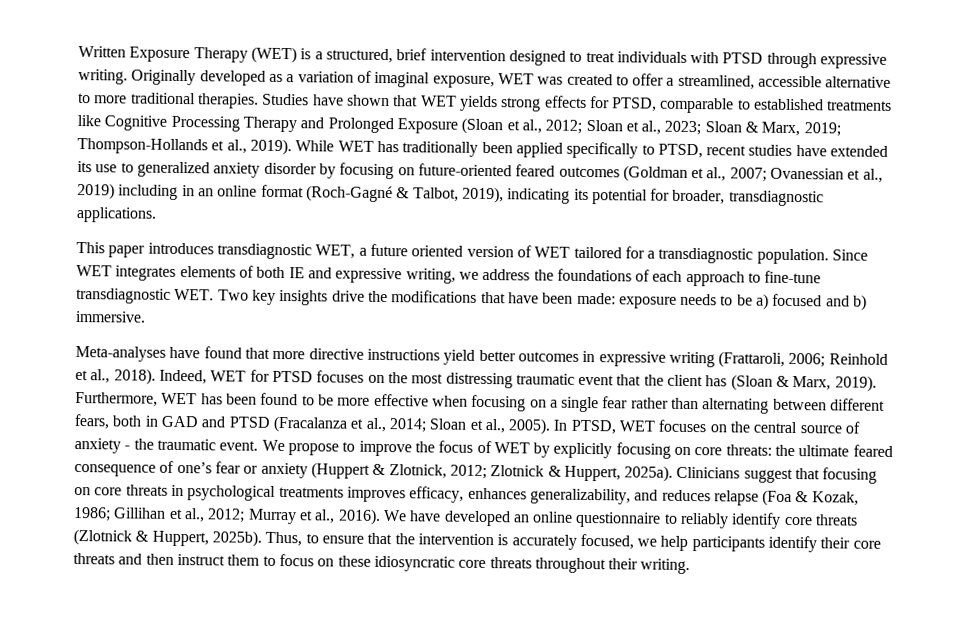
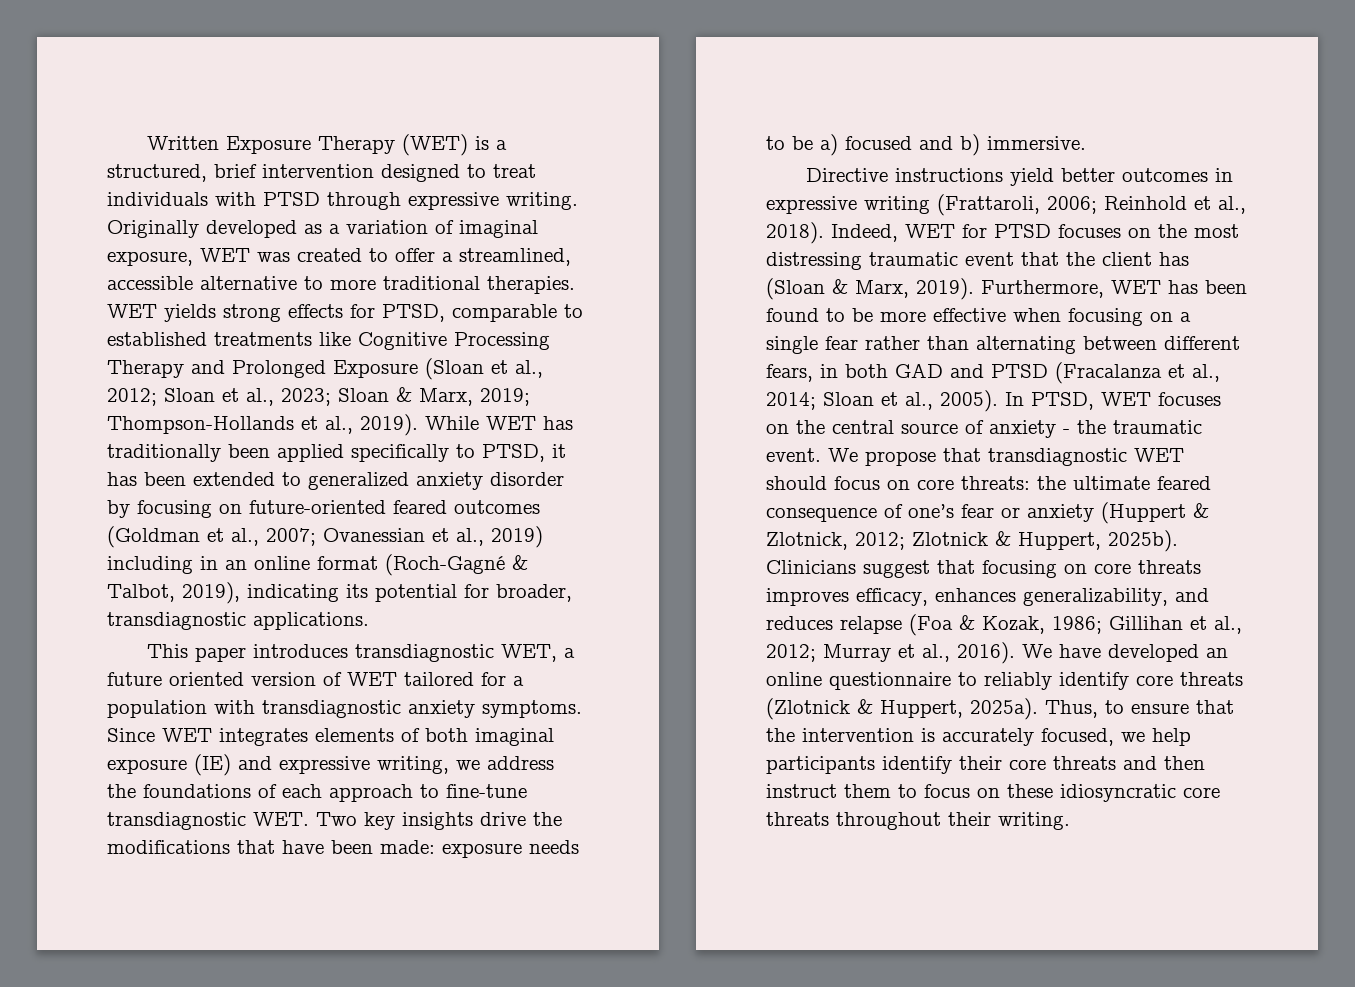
- Studies have shown that WET yields strong effects for PTSD, comparable to established treatments like Cognitive Processing Therapy and Prolonged Exposure (Sloan et al., 2012; Sloan et al., 2023; Sloan & Marx, 2019; Thompson-Hollands et al., 2019).
+ WET yields strong effects for PTSD, comparable to established treatments like Cognitive Processing Therapy and Prolonged Exposure (Sloan et al., 2012; Sloan et al., 2023; Sloan & Marx, 2019; Thompson-Hollands et al., 2019).
- While WET has traditionally been applied specifically to PTSD, recent studies have extended its use to generalized anxiety disorder by focusing on future-oriented feared outcomes (Goldman et al., 2007; Ovanessian et al., 2019) including in an online format (Roch-Gagné & Talbot, 2019), indicating its potential for broader, transdiagnostic applications.
+ While WET has traditionally been applied specifically to PTSD, it has been extended to generalized anxiety disorder by focusing on future-oriented feared outcomes (Goldman et al., 2007; Ovanessian et al., 2019) including in an online format (Roch-Gagné & Talbot, 2019), indicating its potential for broader, transdiagnostic applications.
- This paper introduces transdiagnostic WET, a future oriented version of WET tailored for a transdiagnostic population.
+ This paper introduces transdiagnostic WET, a future oriented version of WET tailored for a population with transdiagnostic anxiety symptoms.
- Since WET integrates elements of both IE and expressive writing, we address the foundations of each approach to fine-tune transdiagnostic WET. Two key insights drive the modifications that have been made: exposure needs to be a) focused and b) immersive.
+ Since WET integrates elements of both imaginal exposure (IE) and expressive writing, we address the foundations of each approach to fine-tune transdiagnostic WET. Two key insights drive the modifications that have been made: exposure needs to be a) focused and b) immersive.
- Meta-analyses have found that more directive instructions yield better outcomes in expressive writing (Frattaroli, 2006; Reinhold et al., 2018).
+ Directive instructions yield better outcomes in expressive writing (Frattaroli, 2006; Reinhold et al., 2018).
- Furthermore, WET has been found to be more effective when focusing on a single fear rather than alternating between different fears, both in GAD and PTSD (Fracalanza et al., 2014; Sloan et al., 2005).
+ Furthermore, WET has been found to be more effective when focusing on a single fear rather than alternating between different fears, in both GAD and PTSD (Fracalanza et al., 2014; Sloan et al., 2005).
- We propose to improve the focus of WET by explicitly focusing on core threats: the ultimate feared consequence of one’s fear or anxiety (Huppert & Zlotnick, 2012; Zlotnick & Huppert, 2025a).
+ We propose that transdiagnostic WET should focus on core threats: the ultimate feared consequence of one’s fear or anxiety (Huppert & Zlotnick, 2012; Zlotnick & Huppert, 2025b).
- Clinicians suggest that focusing on core threats in psychological treatments improves efficacy, enhances generalizability, and reduces relapse (Foa & Kozak, 1986; Gillihan et al., 2012; Murray et al., 2016).
+ Clinicians suggest that focusing on core threats improves efficacy, enhances generalizability, and reduces relapse (Foa & Kozak, 1986; Gillihan et al., 2012; Murray et al., 2016).
- We have developed an online questionnaire to reliably identify core threats (Zlotnick & Huppert, 2025b).
+ We have developed an online questionnaire to reliably identify core threats (Zlotnick & Huppert, 2025a).

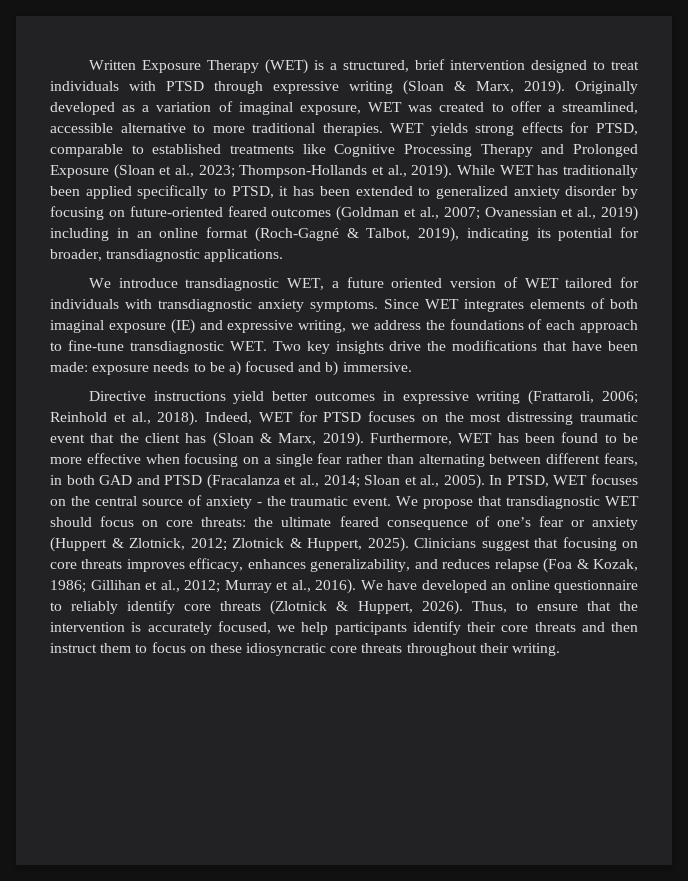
- Written Exposure Therapy (WET) is a structured, brief intervention designed to treat individuals with PTSD through expressive writing.
+ Written Exposure Therapy (WET) is a structured, brief intervention designed to treat individuals with PTSD through expressive writing (Sloan & Marx, 2019).
- WET yields strong effects for PTSD, comparable to established treatments like Cognitive Processing Therapy and Prolonged Exposure (Sloan et al., 2012; Sloan et al., 2023; Sloan & Marx, 2019; Thompson-Hollands et al., 2019).
+ WET yields strong effects for PTSD, comparable to established treatments like Cognitive Processing Therapy and Prolonged Exposure (Sloan et al., 2023; Thompson-Hollands et al., 2019).
- This paper introduces transdiagnostic WET, a future oriented version of WET tailored for a population with transdiagnostic anxiety symptoms.
+ We introduce transdiagnostic WET, a future oriented version of WET tailored for individuals with transdiagnostic anxiety symptoms.
- We propose that transdiagnostic WET should focus on core threats: the ultimate feared consequence of one’s fear or anxiety (Huppert & Zlotnick, 2012; Zlotnick & Huppert, 2025b).
+ We propose that transdiagnostic WET should focus on core threats: the ultimate feared consequence of one’s fear or anxiety (Huppert & Zlotnick, 2012; Zlotnick & Huppert, 2025).
- We have developed an online questionnaire to reliably identify core threats (Zlotnick & Huppert, 2025a).
+ We have developed an online questionnaire to reliably identify core threats (Zlotnick & Huppert, 2026).

